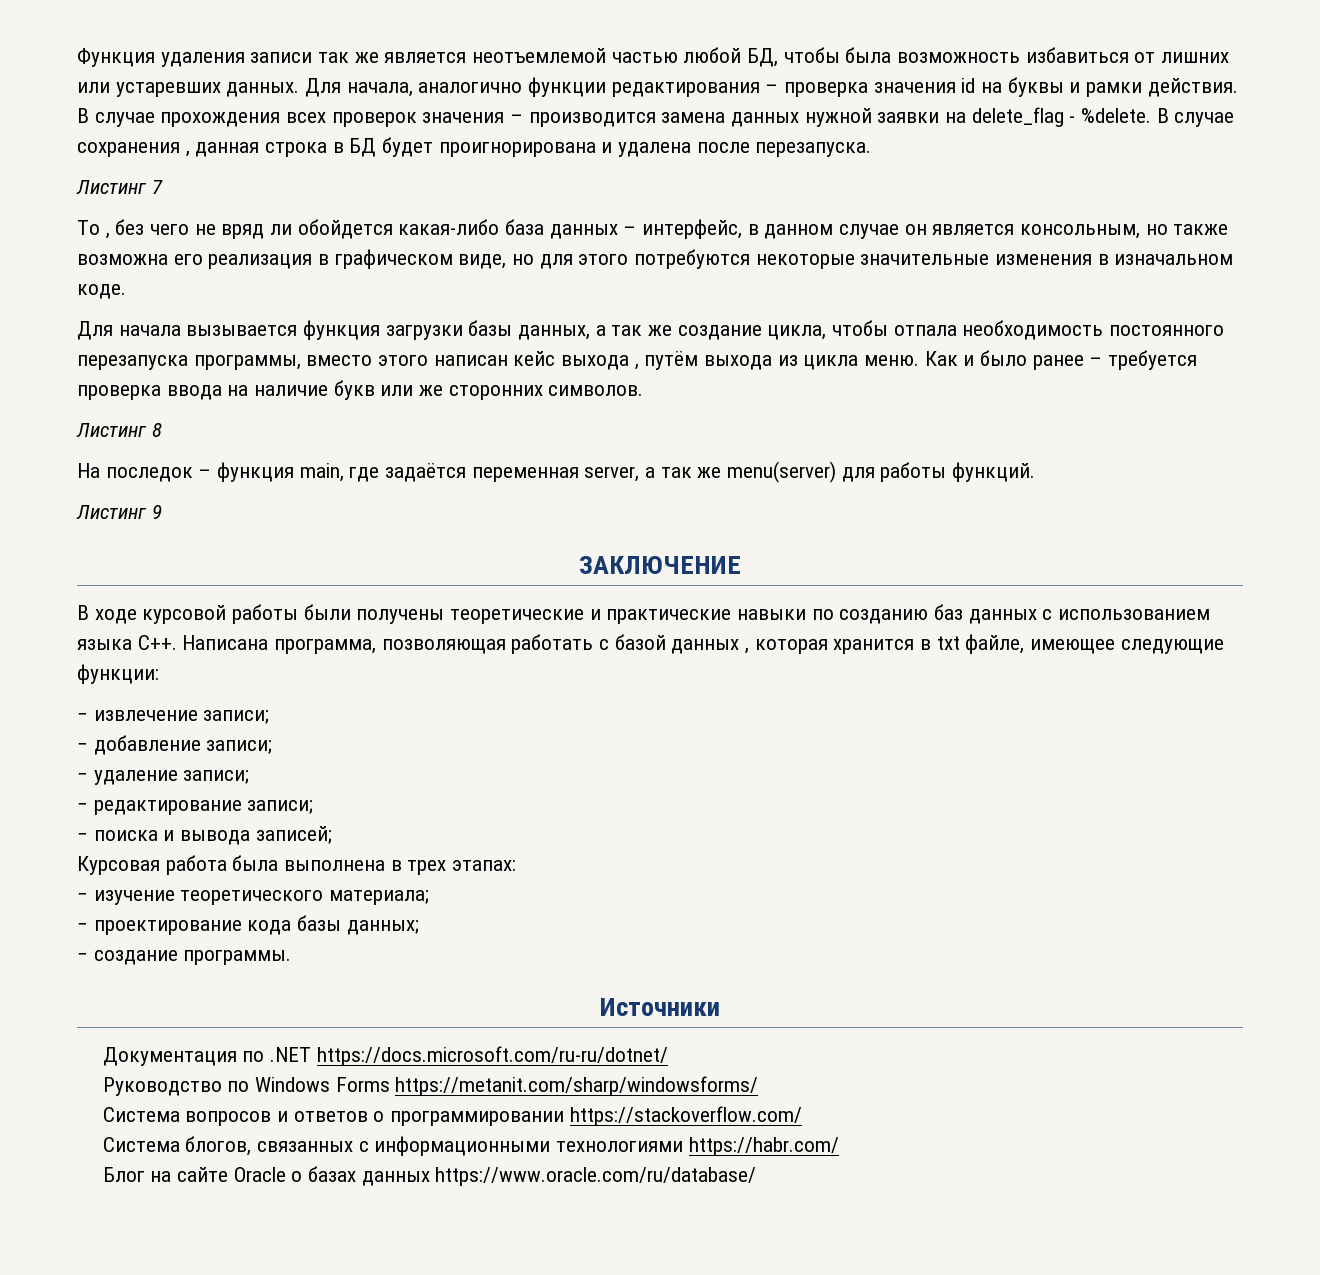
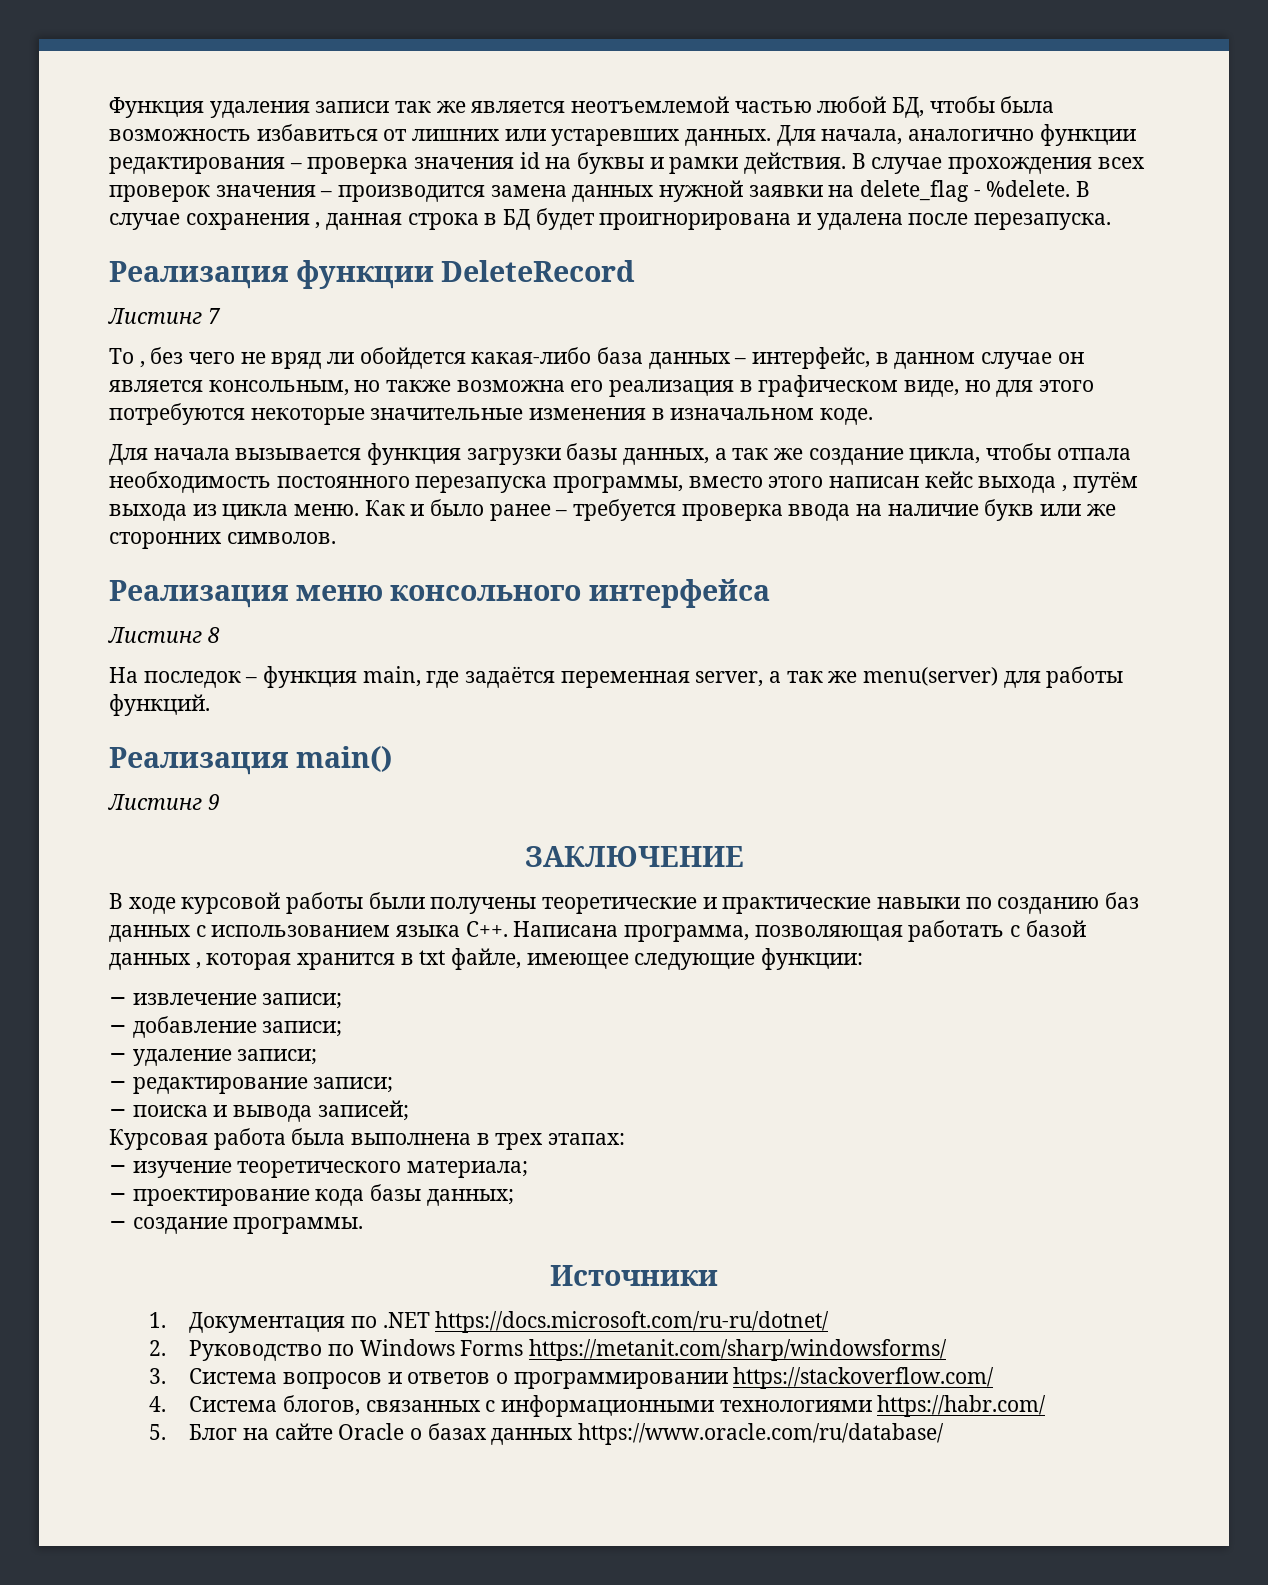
+ Реализация функции DeleteRecord
+ Реализация меню консольного интерфейса
+ Реализация main()
- Документация по .NET https://docs.microsoft.com/ru-ru/dotnet/
+ 1. Документация по .NET https://docs.microsoft.com/ru-ru/dotnet/
- Руководство по Windows Forms https://metanit.com/sharp/windowsforms/
+ 2. Руководство по Windows Forms https://metanit.com/sharp/windowsforms/
- Система вопросов и ответов о программировании https://stackoverflow.com/
+ 3. Система вопросов и ответов о программировании https://stackoverflow.com/
- Система блогов, связанных с информационными технологиями https://habr.com/
+ 4. Система блогов, связанных с информационными технологиями https://habr.com/
- Блог на сайте Oracle о базах данных https://www.oracle.com/ru/database/
+ 5. Блог на сайте Oracle о базах данных https://www.oracle.com/ru/database/

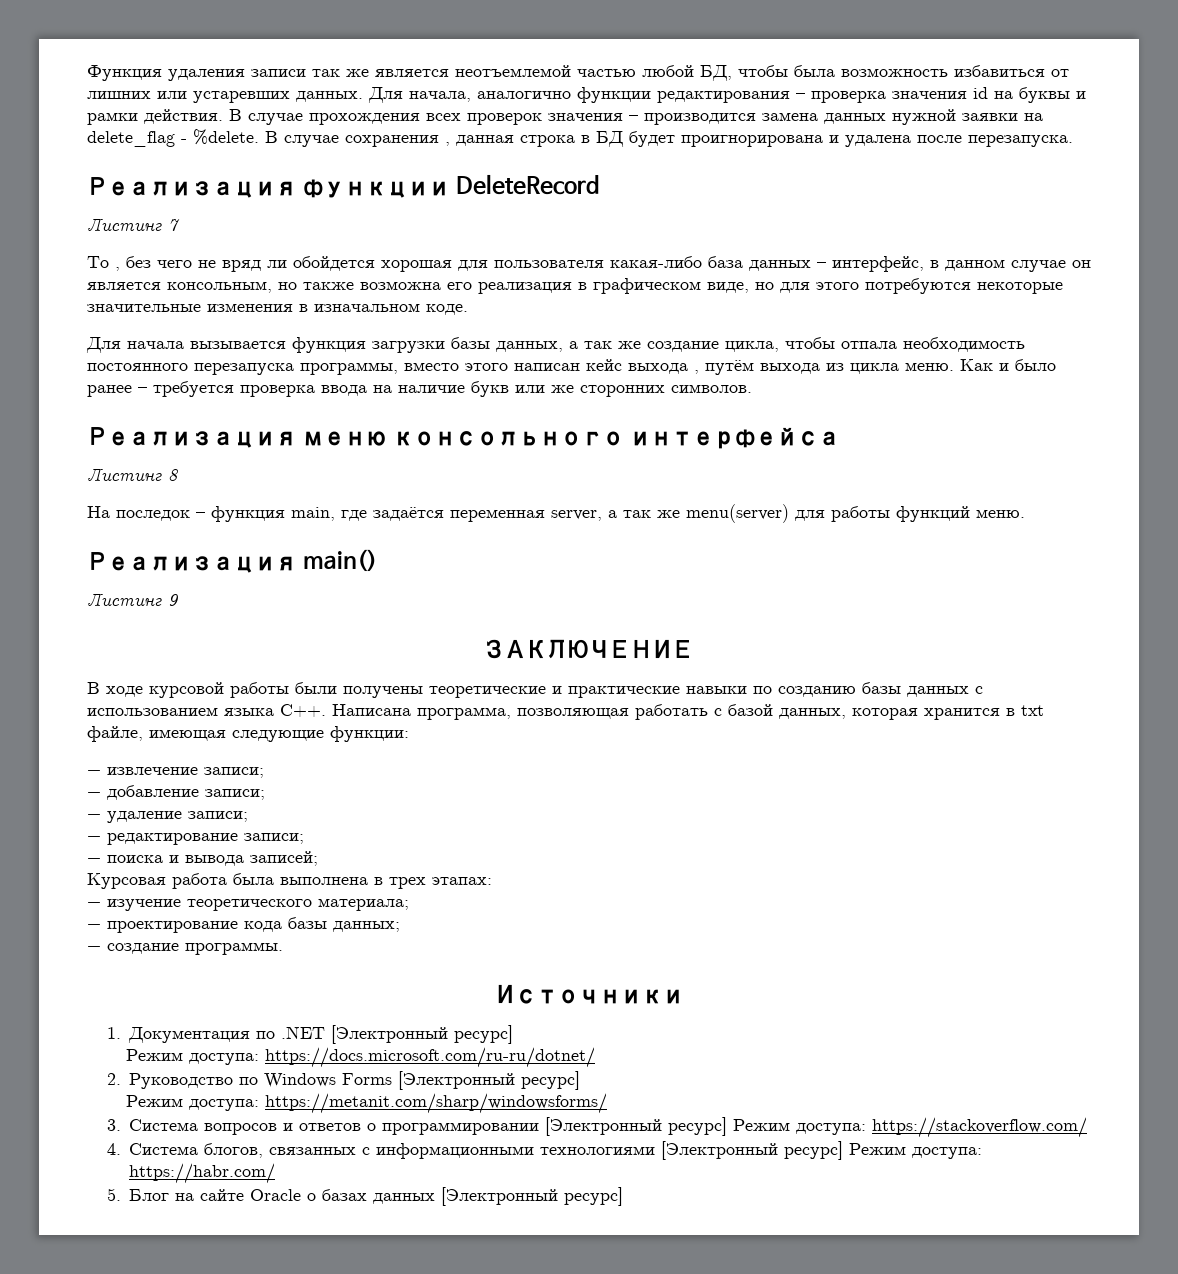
- То , без чего не вряд ли обойдется какая-либо база данных – интерфейс, в данном случае он является консольным, но также возможна его реализация в графическом виде, но для этого потребуются некоторые значительные изменения в изначальном коде.
+ То , без чего не вряд ли обойдется хорошая для пользователя какая-либо база данных – интерфейс, в данном случае он является консольным, но также возможна его реализация в графическом виде, но для этого потребуются некоторые значительные изменения в изначальном коде.
- На последок – функция main, где задаётся переменная server, а так же menu(server) для работы функций.
+ На последок – функция main, где задаётся переменная server, а так же menu(server) для работы функций меню.
- В ходе курсовой работы были получены теоретические и практические навыки по созданию баз данных с использованием языка C++. Написана программа, позволяющая работать с базой данных , которая хранится в txt файле, имеющее следующие функции:
+ В ходе курсовой работы были получены теоретические и практические навыки по созданию базы данных с использованием языка C++. Написана программа, позволяющая работать с базой данных, которая хранится в txt файле, имеющая следующие функции:
- 1. Документация по .NET https://docs.microsoft.com/ru-ru/dotnet/
+ 1. Документация по .NET [Электронный ресурс]
+ Режим доступа: https://docs.microsoft.com/ru-ru/dotnet/
- 2. Руководство по Windows Forms https://metanit.com/sharp/windowsforms/
+ 2. Руководство по Windows Forms [Электронный ресурс]
+ Режим доступа: https://metanit.com/sharp/windowsforms/
- 3. Система вопросов и ответов о программировании https://stackoverflow.com/
+ 3. Система вопросов и ответов о программировании [Электронный ресурс] Режим доступа: https://stackoverflow.com/
- 4. Система блогов, связанных с информационными технологиями https://habr.com/
+ 4. Система блогов, связанных с информационными технологиями [Электронный ресурс] Режим доступа: https://habr.com/
- 5. Блог на сайте Oracle о базах данных https://www.oracle.com/ru/database/
+ 5. Блог на сайте Oracle о базах данных [Электронный ресурс]

